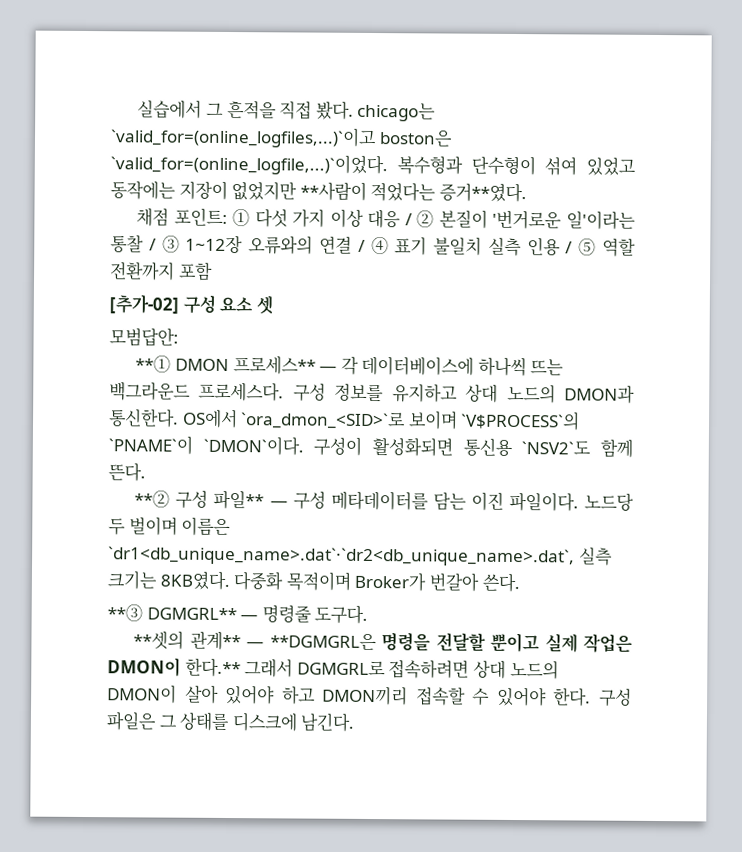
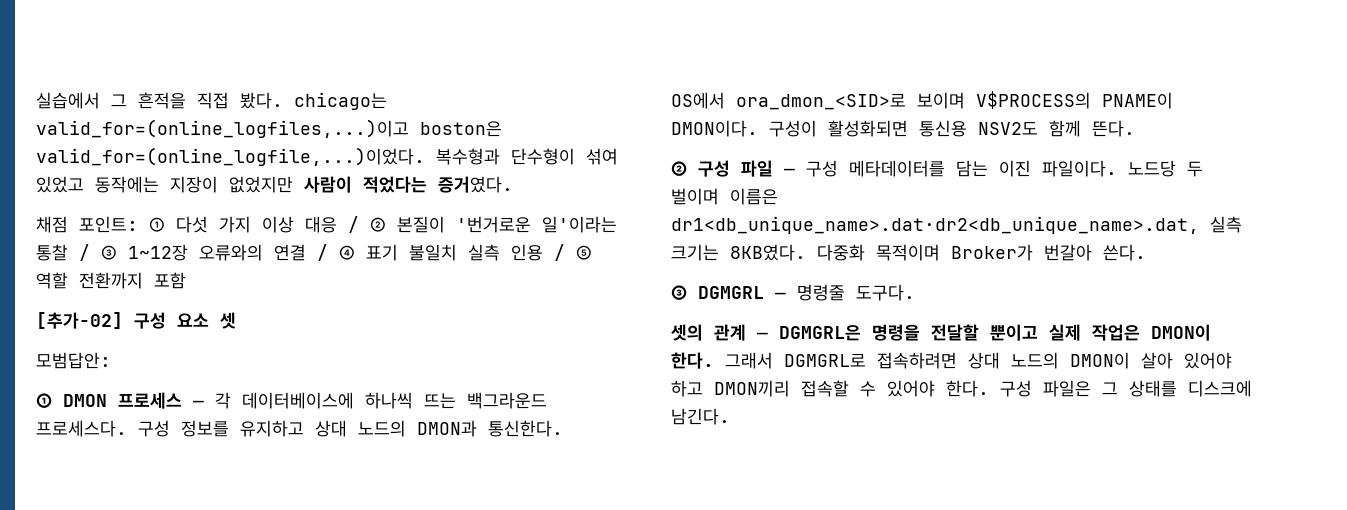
- 실습에서 그 흔적을 직접 봤다. chicago는 `valid_for=(online_logfiles,...)`이고 boston은 `valid_for=(online_logfile,...)`이었다. 복수형과 단수형이 섞여 있었고 동작에는 지장이 없었지만 **사람이 적었다는 증거**였다.
+ 실습에서 그 흔적을 직접 봤다. chicago는 valid_for=(online_logfiles,...)이고 boston은 valid_for=(online_logfile,...)이었다. 복수형과 단수형이 섞여 있었고 동작에는 지장이 없었지만 사람이 적었다는 증거였다.
- **① DMON 프로세스** — 각 데이터베이스에 하나씩 뜨는 백그라운드 프로세스다.
+ ① DMON 프로세스 — 각 데이터베이스에 하나씩 뜨는 백그라운드 프로세스다.
- OS에서 `ora_dmon_<SID>`로 보이며 `V$PROCESS`의 `PNAME`이 `DMON`이다.
+ OS에서 ora_dmon_<SID>로 보이며 V$PROCESS의 PNAME이 DMON이다.
- 구성이 활성화되면 통신용 `NSV2`도 함께 뜬다.
+ 구성이 활성화되면 통신용 NSV2도 함께 뜬다.
- **② 구성 파일** — 구성 메타데이터를 담는 이진 파일이다.
+ ② 구성 파일 — 구성 메타데이터를 담는 이진 파일이다.
- 노드당 두 벌이며 이름은 `dr1<db_unique_name>.dat`·`dr2<db_unique_name>.dat`, 실측 크기는 8KB였다.
+ 노드당 두 벌이며 이름은 dr1<db_unique_name>.dat·dr2<db_unique_name>.dat, 실측 크기는 8KB였다.
- **③ DGMGRL** — 명령줄 도구다.
+ ③ DGMGRL — 명령줄 도구다.
- **셋의 관계** — **DGMGRL은 명령을 전달할 뿐이고 실제 작업은 DMON이 한다.** 그래서 DGMGRL로 접속하려면 상대 노드의 DMON이 살아 있어야 하고 DMON끼리 접속할 수 있어야 한다.
+ 셋의 관계 — DGMGRL은 명령을 전달할 뿐이고 실제 작업은 DMON이 한다. 그래서 DGMGRL로 접속하려면 상대 노드의 DMON이 살아 있어야 하고 DMON끼리 접속할 수 있어야 한다.

